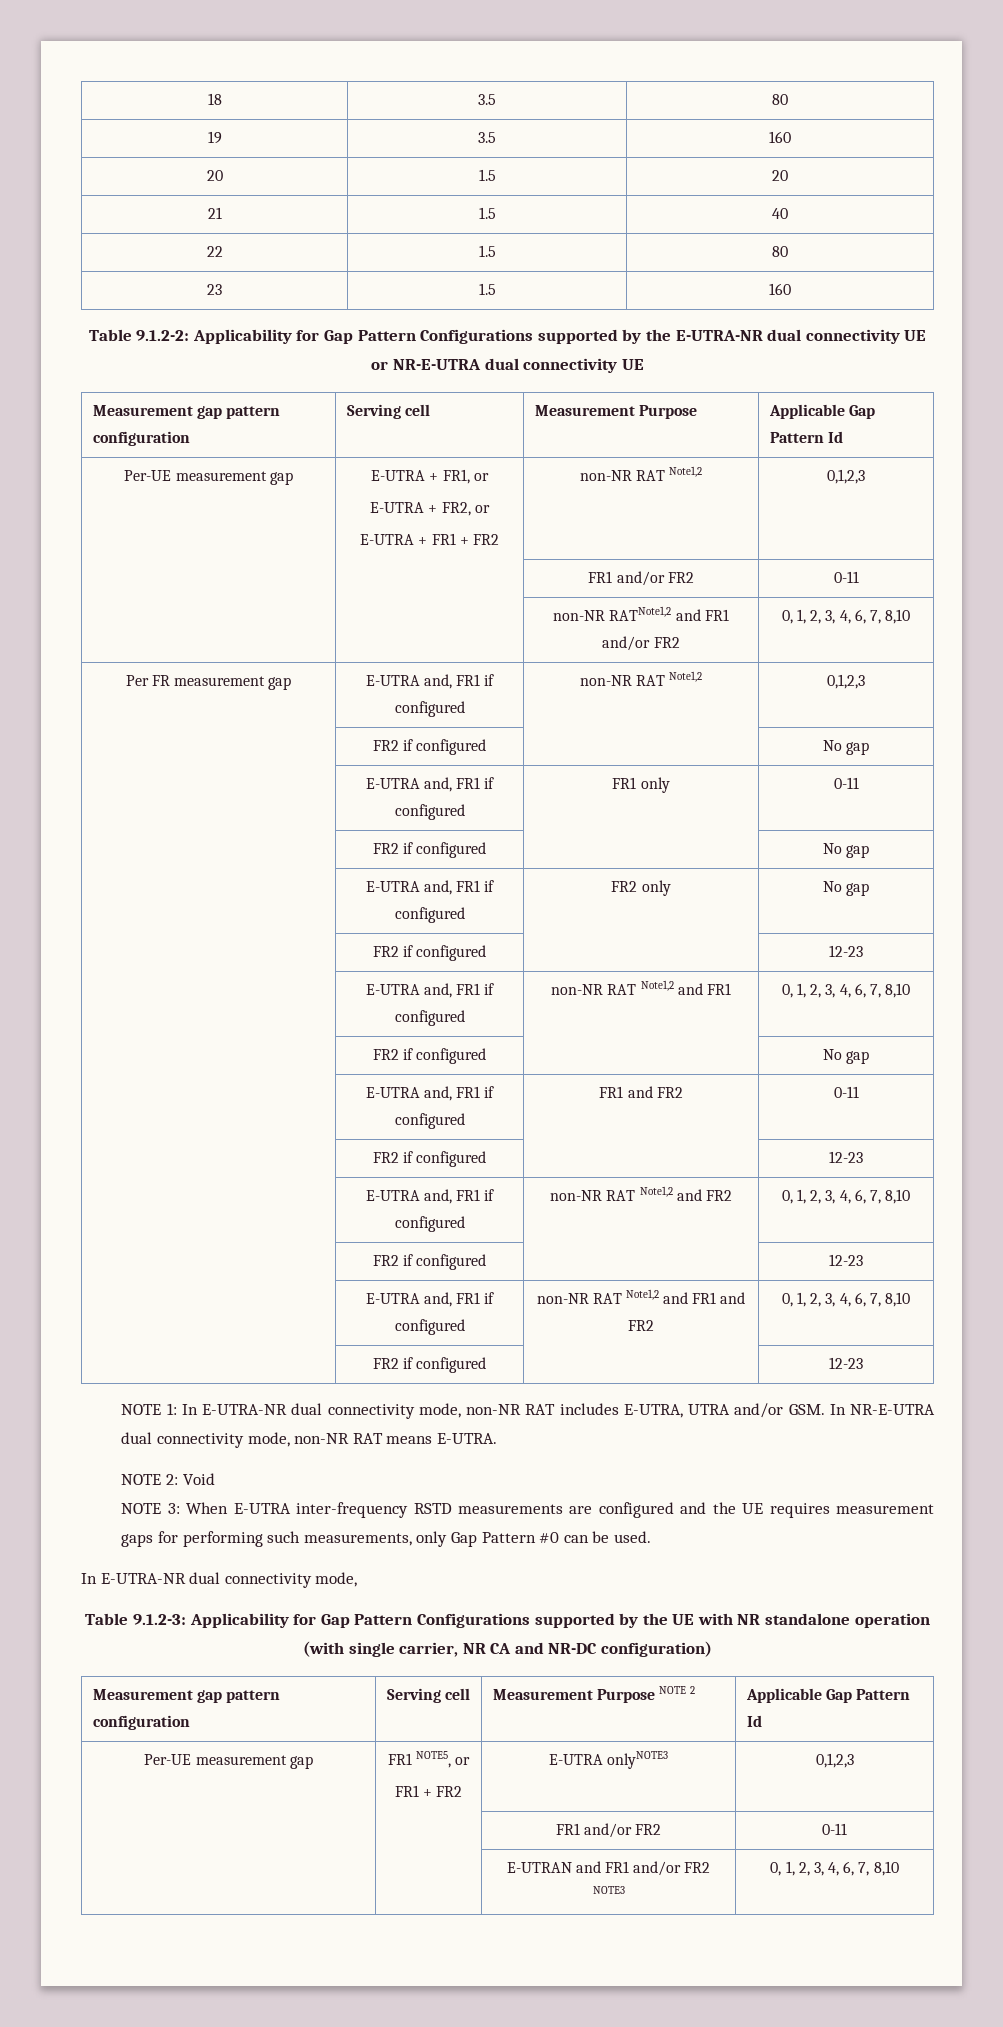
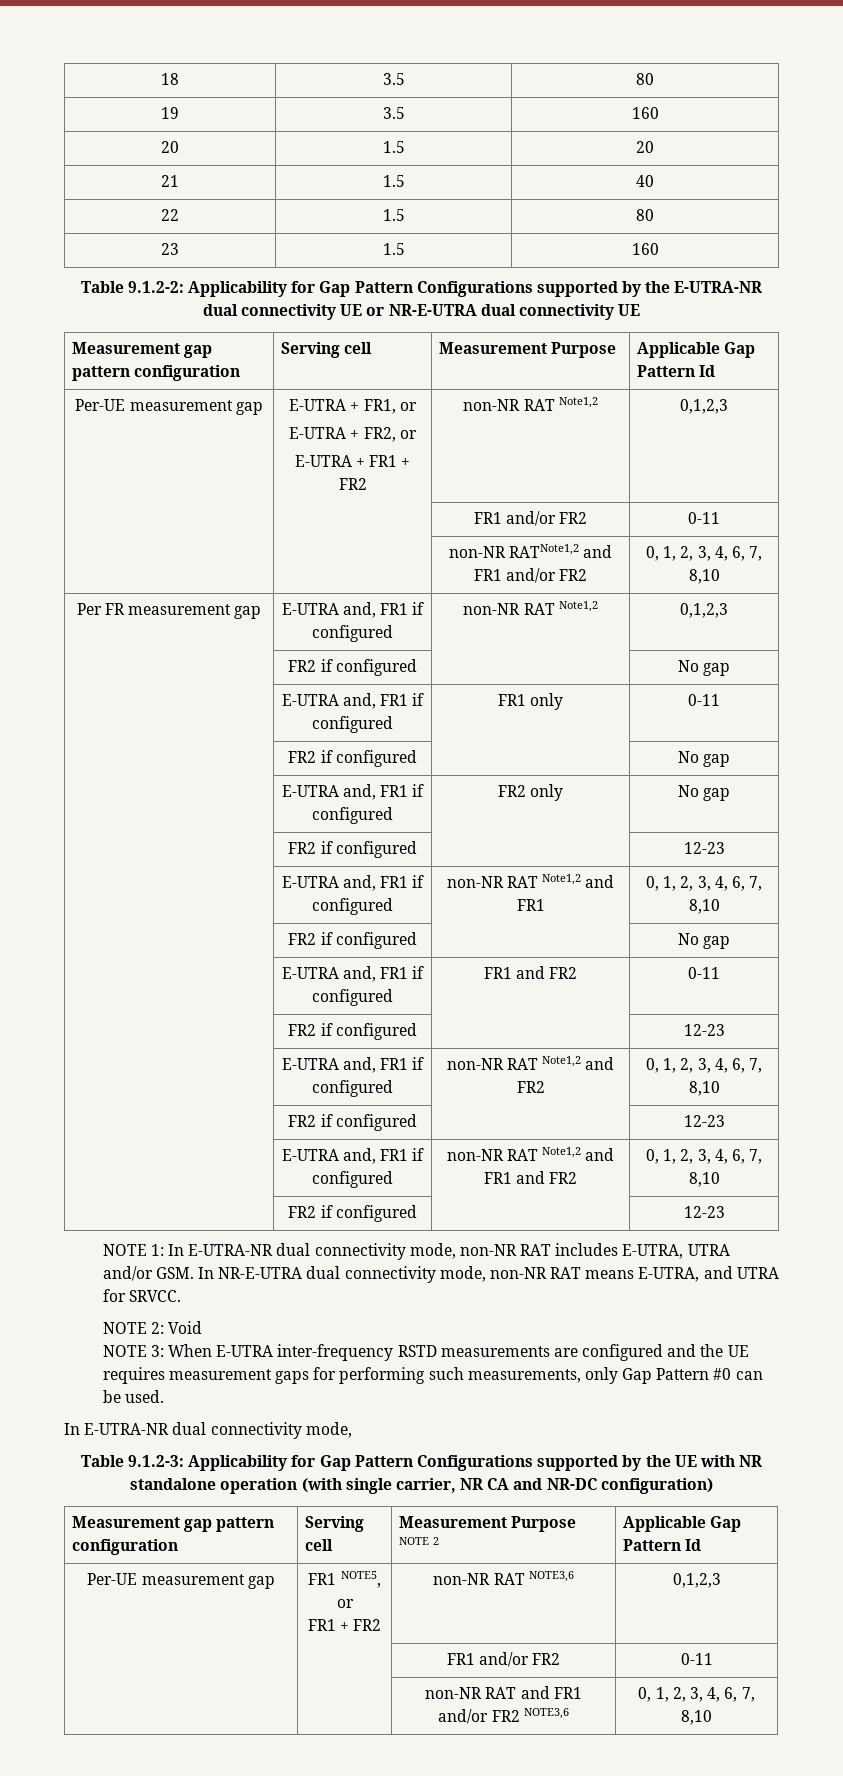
- NOTE 1: In E-UTRA-NR dual connectivity mode, non-NR RAT includes E-UTRA, UTRA and/or GSM. In NR-E-UTRA dual connectivity mode, non-NR RAT means E-UTRA.
+ NOTE 1: In E-UTRA-NR dual connectivity mode, non-NR RAT includes E-UTRA, UTRA and/or GSM. In NR-E-UTRA dual connectivity mode, non-NR RAT means E-UTRA, and UTRA for SRVCC.
  Per-UE measurement gap | FR1 NOTE5, or
- FR1 + FR2 | E-UTRA onlyNOTE3 | 0,1,2,3
+ FR1 + FR2 | non-NR RAT NOTE3,6 | 0,1,2,3
  | | FR1 and/or FR2 | 0-11
- | | E-UTRAN and FR1 and/or FR2 NOTE3 | 0, 1, 2, 3, 4, 6, 7, 8,10
+ | | non-NR RAT and FR1 and/or FR2 NOTE3,6 | 0, 1, 2, 3, 4, 6, 7, 8,10

